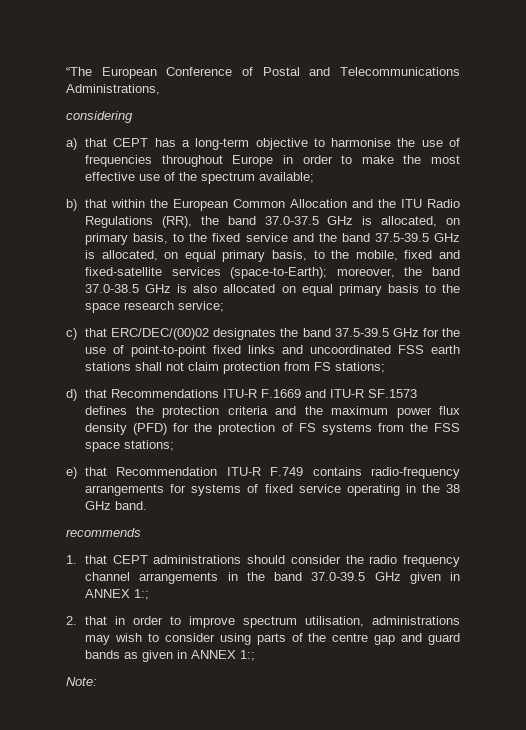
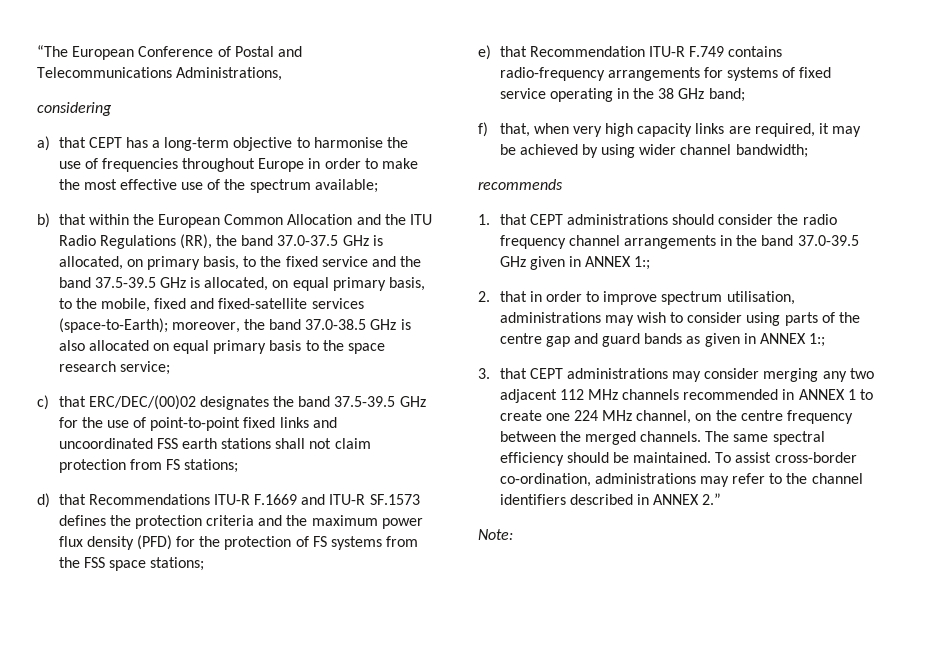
- e) that Recommendation ITU-R F.749 contains radio-frequency arrangements for systems of fixed service operating in the 38 GHz band.
+ e) that Recommendation ITU-R F.749 contains radio-frequency arrangements for systems of fixed service operating in the 38 GHz band;
+ f) that, when very high capacity links are required, it may be achieved by using wider channel bandwidth;
+ 3. that CEPT administrations may consider merging any two adjacent 112 MHz channels recommended in ANNEX 1 to create one 224 MHz channel, on the centre frequency between the merged channels. The same spectral efficiency should be maintained. To assist cross-border co-ordination, administrations may refer to the channel identifiers described in ANNEX 2.”

